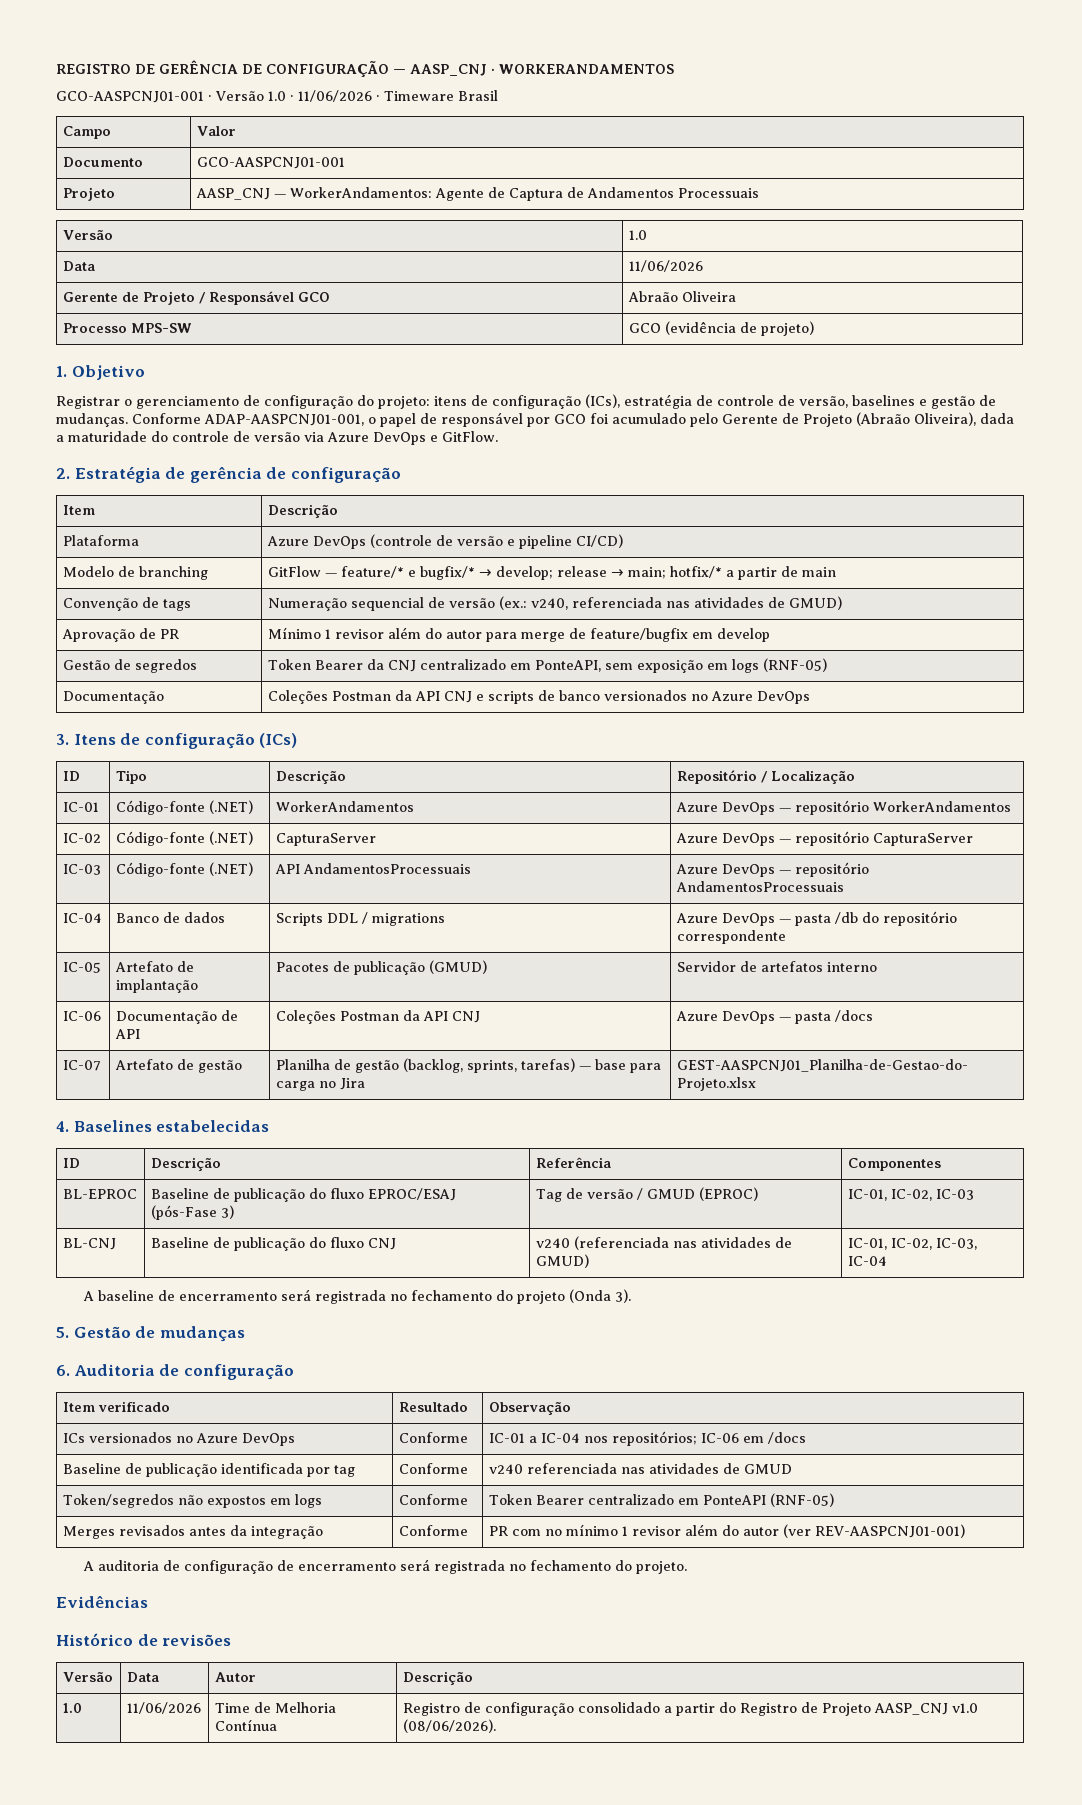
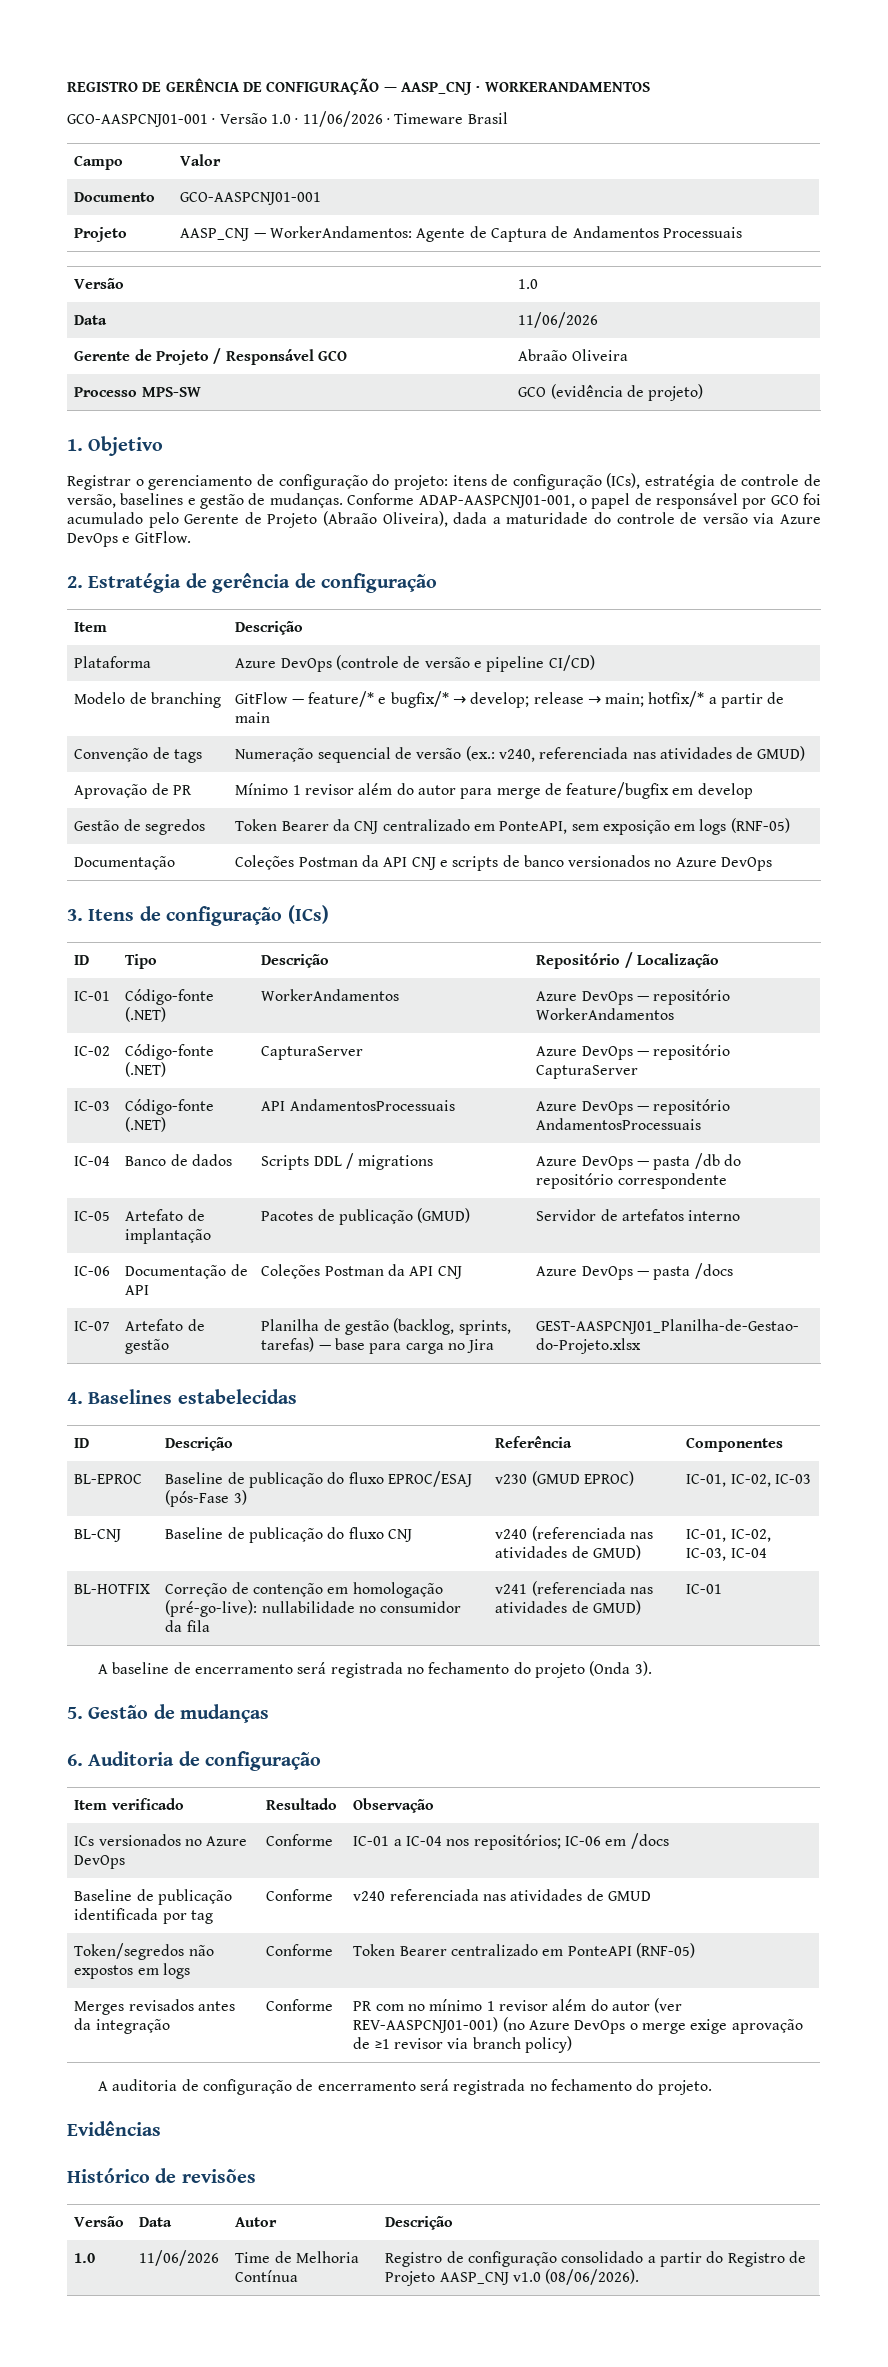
- BL-EPROC | Baseline de publicação do fluxo EPROC/ESAJ (pós-Fase 3) | Tag de versão / GMUD (EPROC) | IC-01, IC-02, IC-03
+ BL-EPROC | Baseline de publicação do fluxo EPROC/ESAJ (pós-Fase 3) | v230 (GMUD EPROC) | IC-01, IC-02, IC-03
+ BL-HOTFIX | Correção de contenção em homologação (pré-go-live): nullabilidade no consumidor da fila | v241 (referenciada nas atividades de GMUD) | IC-01
- Merges revisados antes da integração | Conforme | PR com no mínimo 1 revisor além do autor (ver REV-AASPCNJ01-001)
+ Merges revisados antes da integração | Conforme | PR com no mínimo 1 revisor além do autor (ver REV-AASPCNJ01-001) (no Azure DevOps o merge exige aprovação de ≥1 revisor via branch policy)

